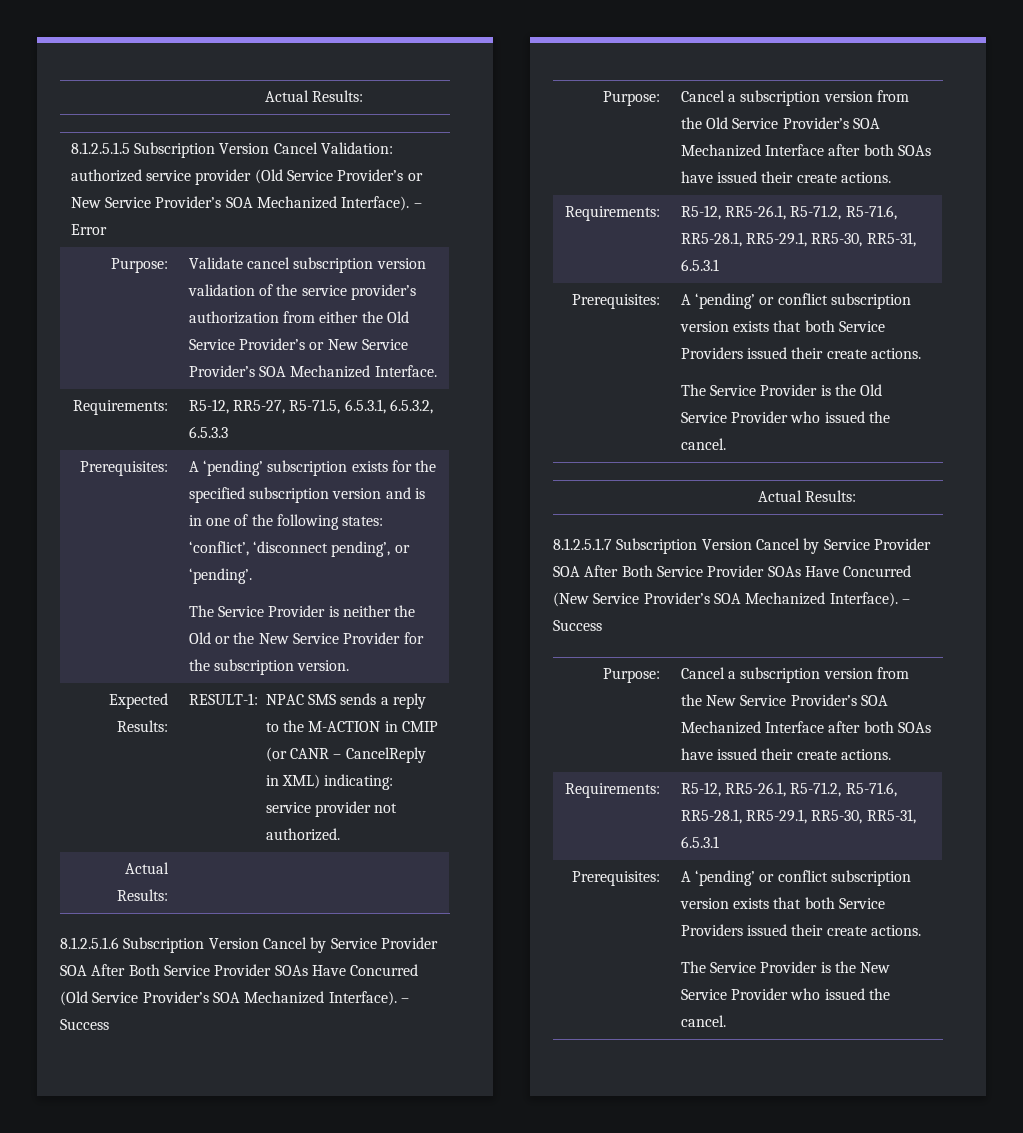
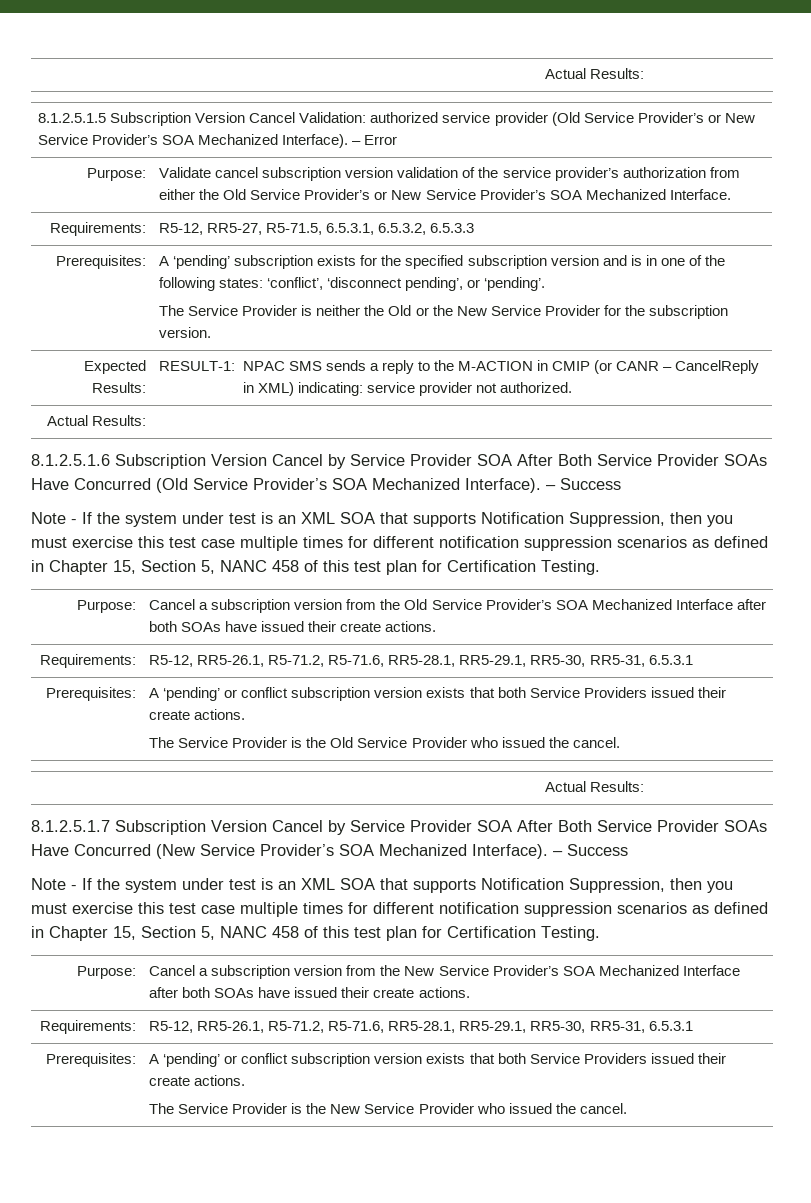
  8.1.2.5.1.6 Subscription Version Cancel by Service Provider SOA After Both Service Provider SOAs Have Concurred (Old Service Provider’s SOA Mechanized Interface). – Success
+ Note - If the system under test is an XML SOA that supports Notification Suppression, then you must exercise this test case multiple times for different notification suppression scenarios as defined in Chapter 15, Section 5, NANC 458 of this test plan for Certification Testing.
  8.1.2.5.1.7 Subscription Version Cancel by Service Provider SOA After Both Service Provider SOAs Have Concurred (New Service Provider’s SOA Mechanized Interface). – Success
+ Note - If the system under test is an XML SOA that supports Notification Suppression, then you must exercise this test case multiple times for different notification suppression scenarios as defined in Chapter 15, Section 5, NANC 458 of this test plan for Certification Testing.

